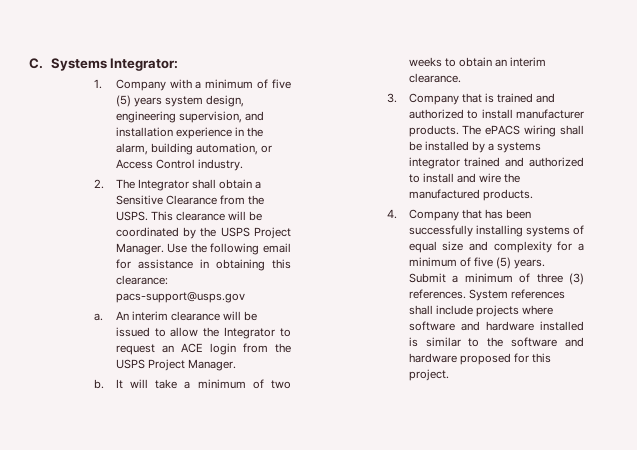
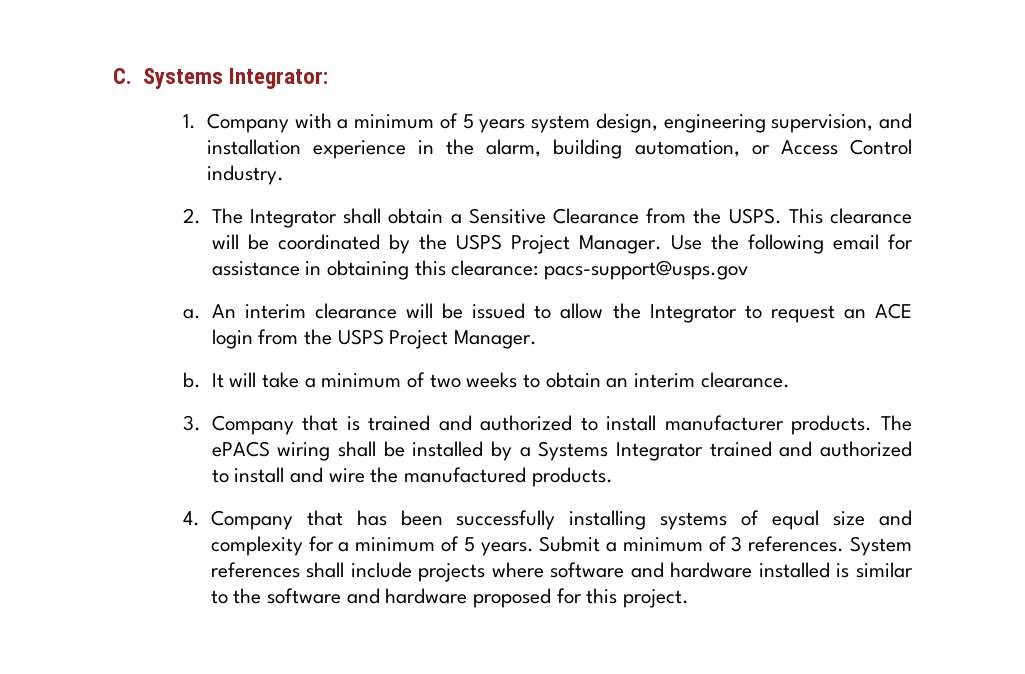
- 1. Company with a minimum of five (5) years system design, engineering supervision, and installation experience in the alarm, building automation, or Access Control industry.
+ 1. Company with a minimum of 5 years system design, engineering supervision, and installation experience in the alarm, building automation, or Access Control industry.
- The ePACS wiring shall be installed by a systems integrator trained and authorized to install and wire the manufactured products.
+ The ePACS wiring shall be installed by a Systems Integrator trained and authorized to install and wire the manufactured products.
- 4. Company that has been successfully installing systems of equal size and complexity for a minimum of five (5) years.
+ 4. Company that has been successfully installing systems of equal size and complexity for a minimum of 5 years.
- Submit a minimum of three (3) references.
+ Submit a minimum of 3 references.

